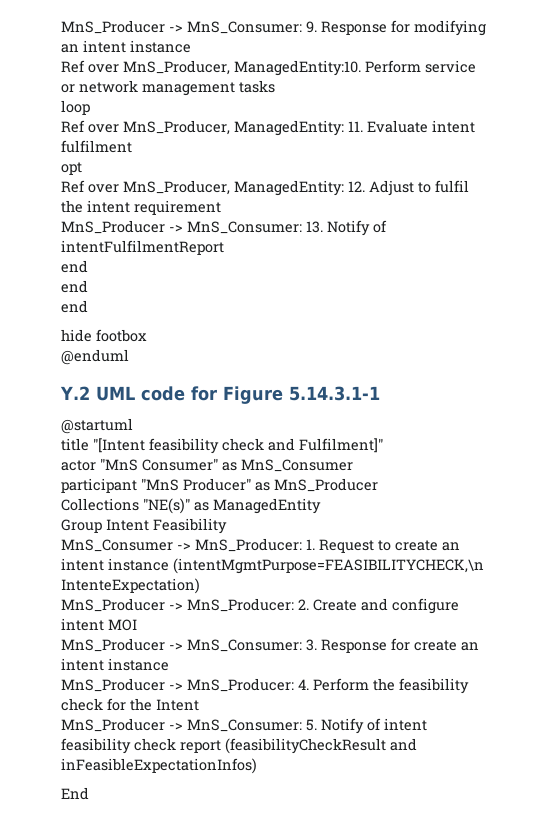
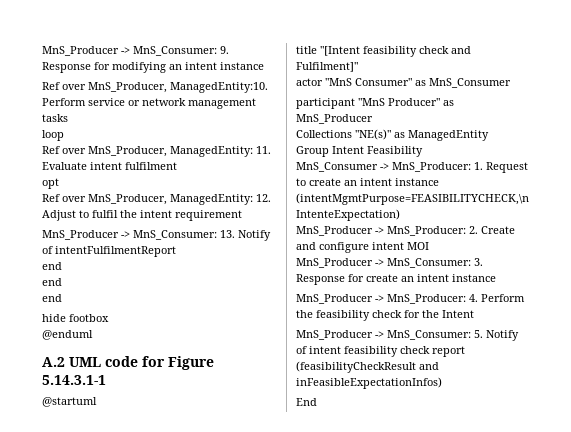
- Y.2 UML code for Figure 5.14.3.1-1
+ A.2 UML code for Figure 5.14.3.1-1

